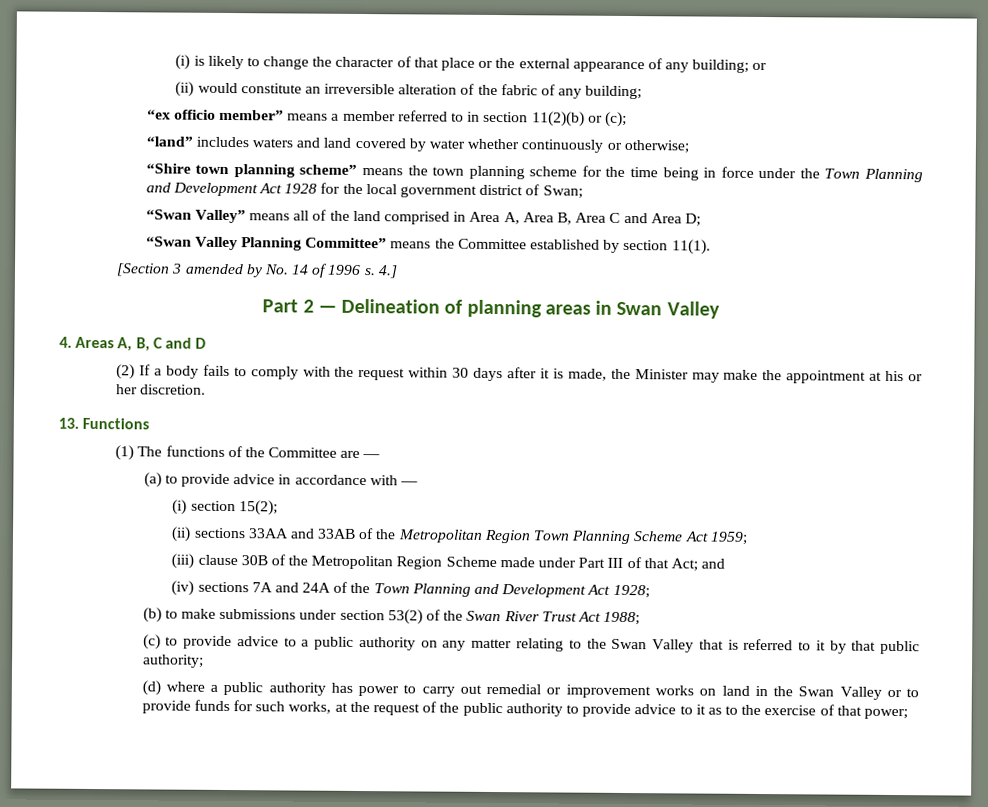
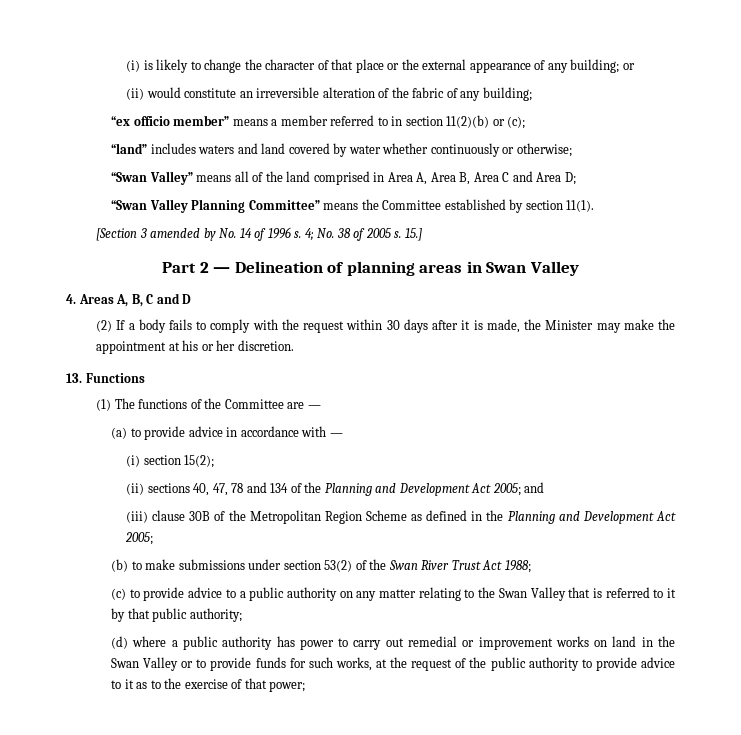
- “Shire town planning scheme” means the town planning scheme for the time being in force under the Town Planning and Development Act 1928 for the local government district of Swan;
- 4.]
+ 4; No. 38 of 2005 s. 15.]
- (ii) sections 33AA and 33AB of the Metropolitan Region Town Planning Scheme Act 1959;
+ (ii) sections 40, 47, 78 and 134 of the Planning and Development Act 2005; and
- (iii) clause 30B of the Metropolitan Region Scheme made under Part III of that Act; and
- (iv) sections 7A and 24A of the Town Planning and Development Act 1928;
+ (iii) clause 30B of the Metropolitan Region Scheme as defined in the Planning and Development Act 2005;

